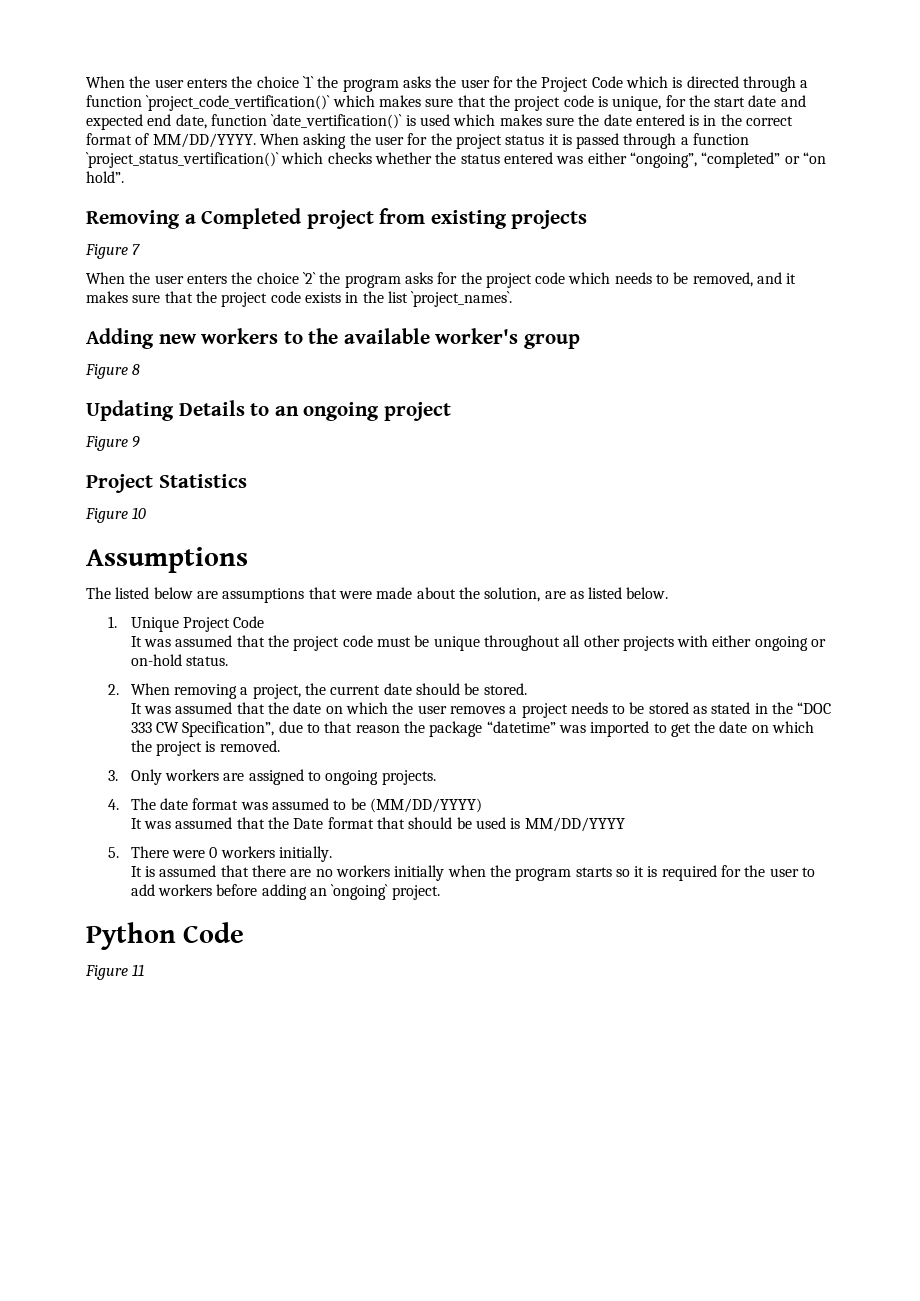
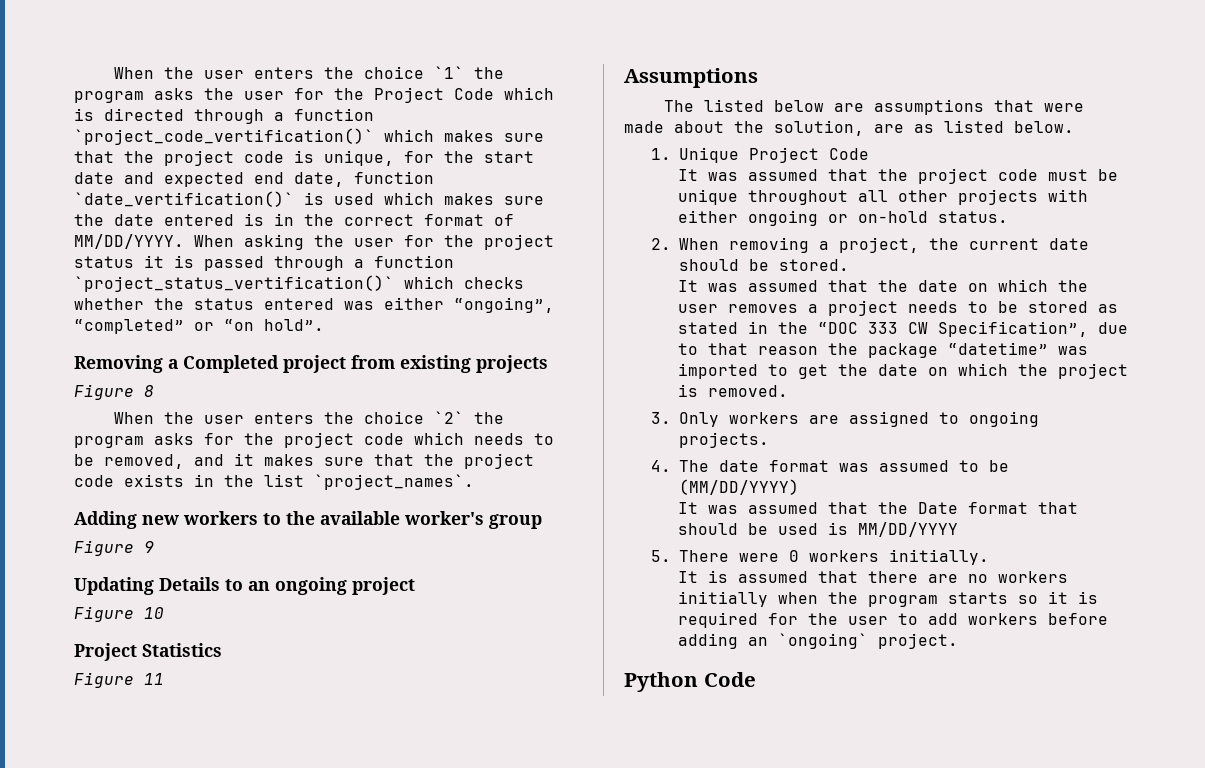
- Figure 7
+ Figure 8
- Figure 8
+ Figure 9
- Figure 9
+ Figure 10
- Figure 10
+ Figure 11
- Figure 11

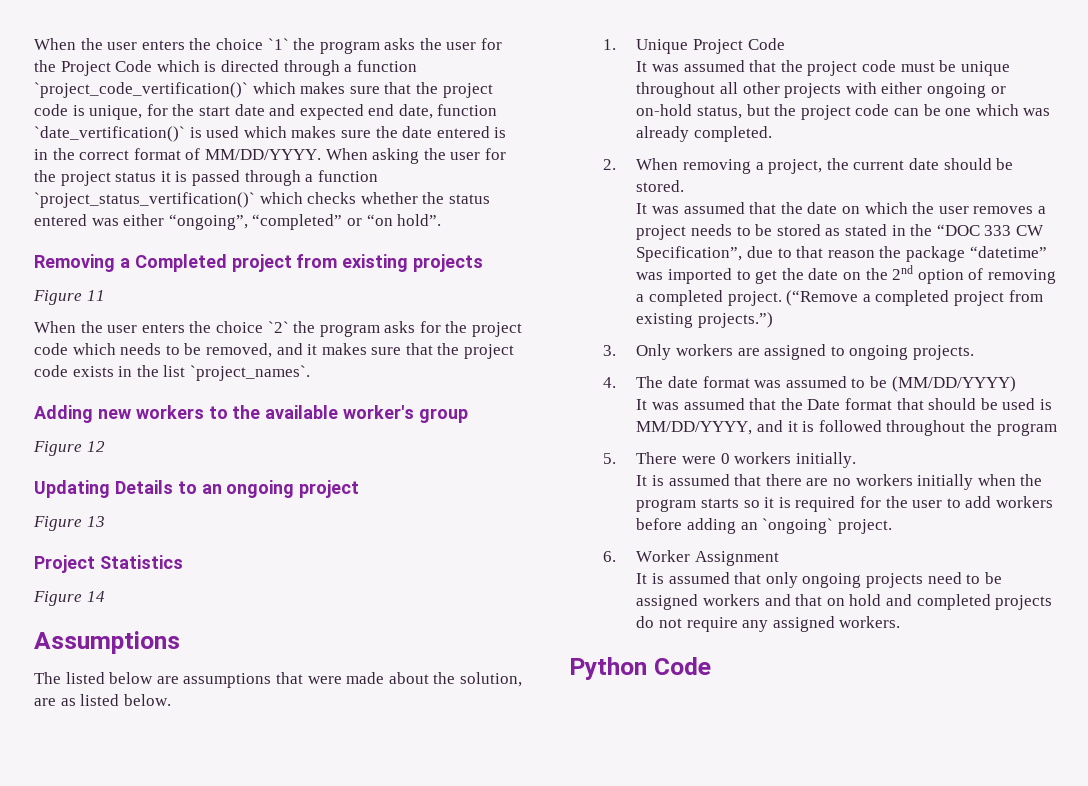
- Figure 8
+ Figure 11
- Figure 9
+ Figure 12
- Figure 10
+ Figure 13
- Figure 11
+ Figure 14
- It was assumed that the project code must be unique throughout all other projects with either ongoing or on-hold status.
+ It was assumed that the project code must be unique throughout all other projects with either ongoing or on-hold status, but the project code can be one which was already completed.
- It was assumed that the date on which the user removes a project needs to be stored as stated in the “DOC 333 CW Specification”, due to that reason the package “datetime” was imported to get the date on which the project is removed.
+ It was assumed that the date on which the user removes a project needs to be stored as stated in the “DOC 333 CW Specification”, due to that reason the package “datetime” was imported to get the date on the 2nd option of removing a completed project. (“Remove a completed project from existing projects.”)
- It was assumed that the Date format that should be used is MM/DD/YYYY
+ It was assumed that the Date format that should be used is MM/DD/YYYY, and it is followed throughout the program
+ 6. Worker Assignment
+ It is assumed that only ongoing projects need to be assigned workers and that on hold and completed projects do not require any assigned workers.

